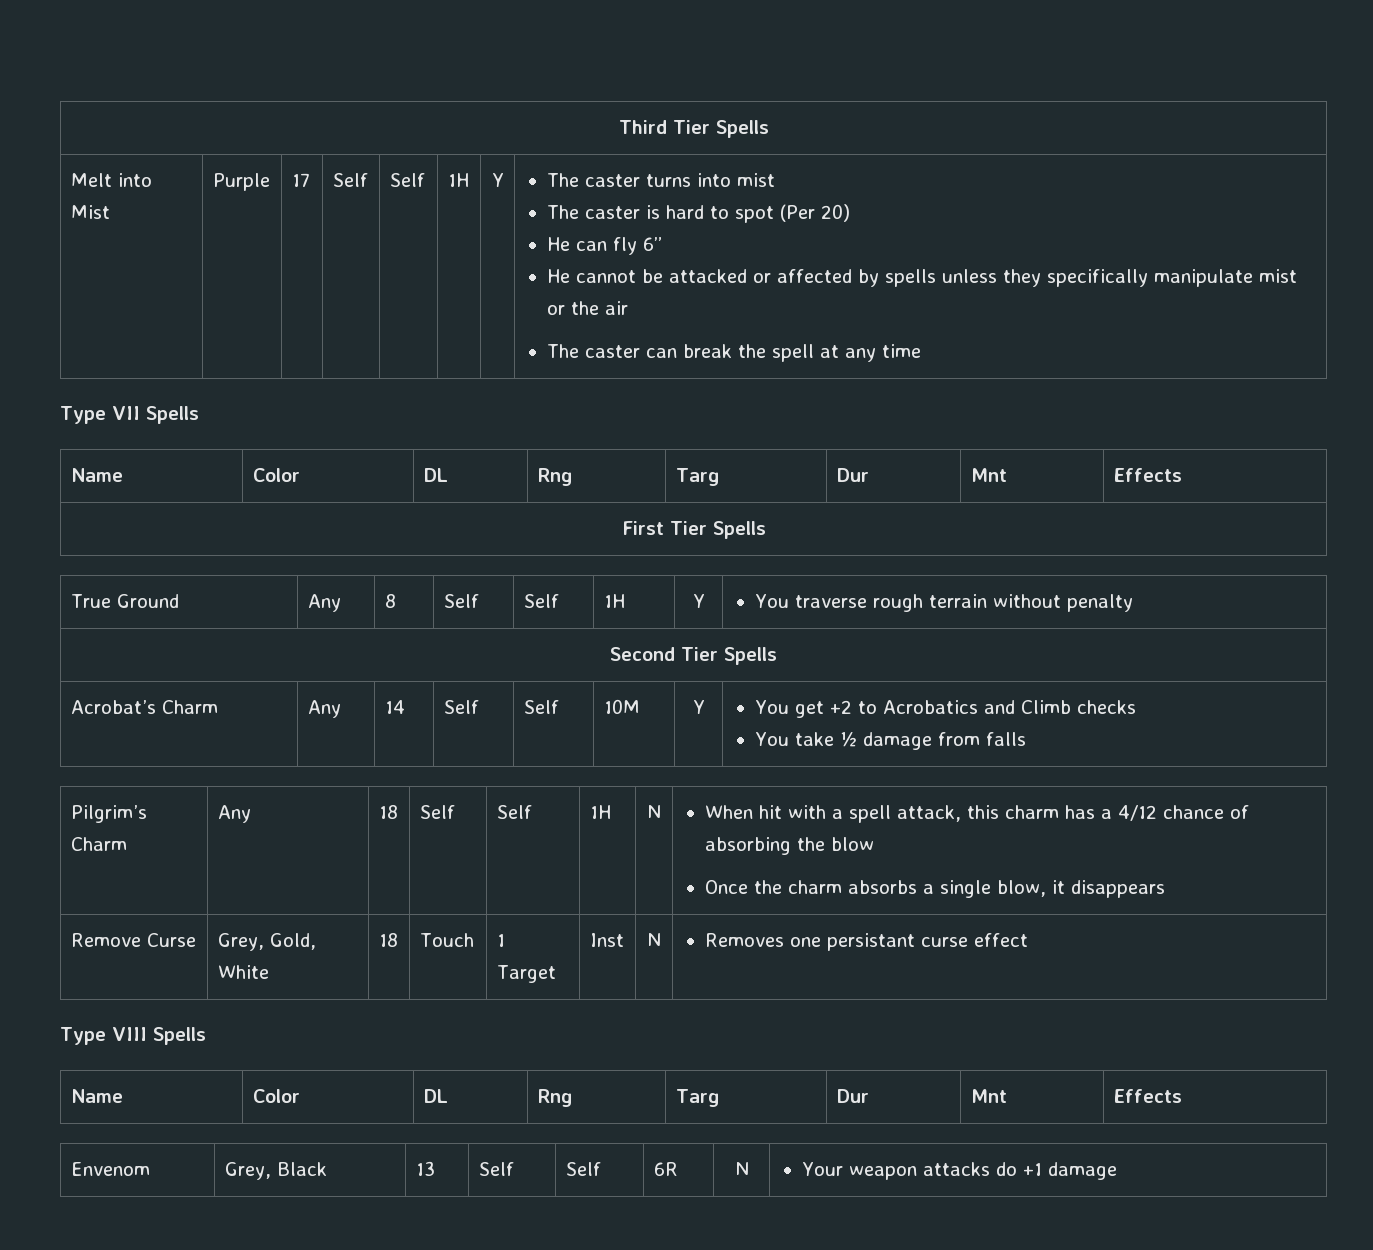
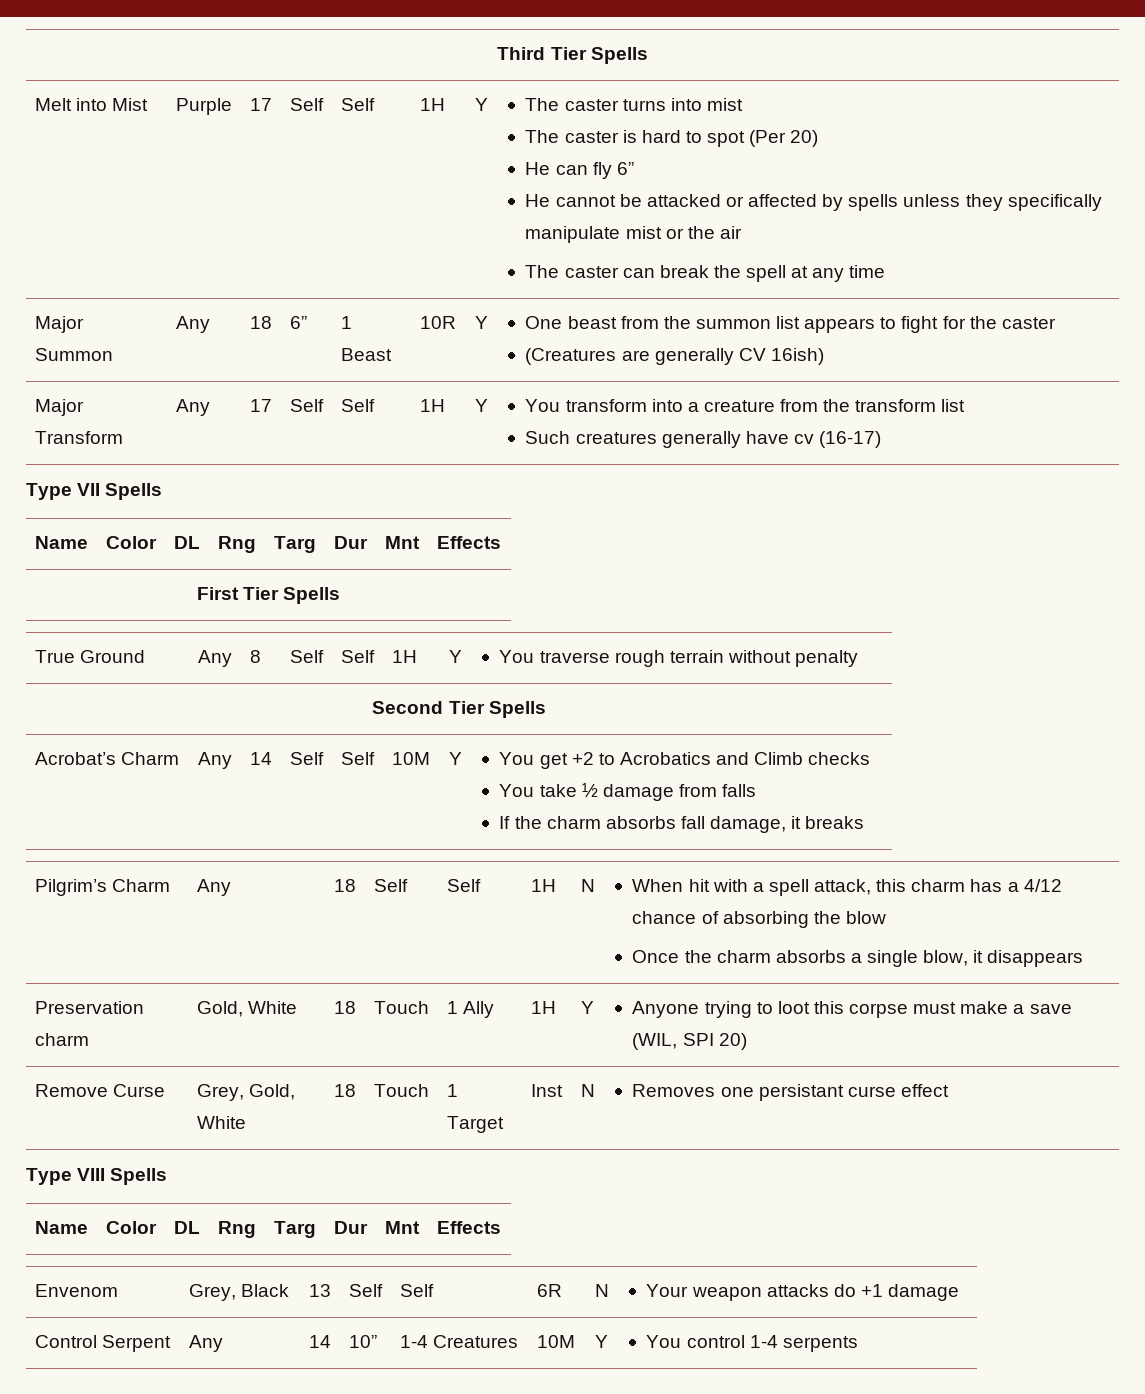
+ Major Summon | Any | 18 | 6” | 1 Beast | 10R | Y | One beast from the summon list appears to fight for the caster
+ (Creatures are generally CV 16ish)
+ Major Transform | Any | 17 | Self | Self | 1H | Y | You transform into a creature from the transform list
+ Such creatures generally have cv (16-17)
  Acrobat’s Charm | Any | 14 | Self | Self | 10M | Y | You get +2 to Acrobatics and Climb checks
  You take ½ damage from falls
+ If the charm absorbs fall damage, it breaks
+ Preservation charm | Gold, White | 18 | Touch | 1 Ally | 1H | Y | Anyone trying to loot this corpse must make a save (WIL, SPI 20)
+ Control Serpent | Any | 14 | 10” | 1-4 Creatures | 10M | Y | You control 1-4 serpents

